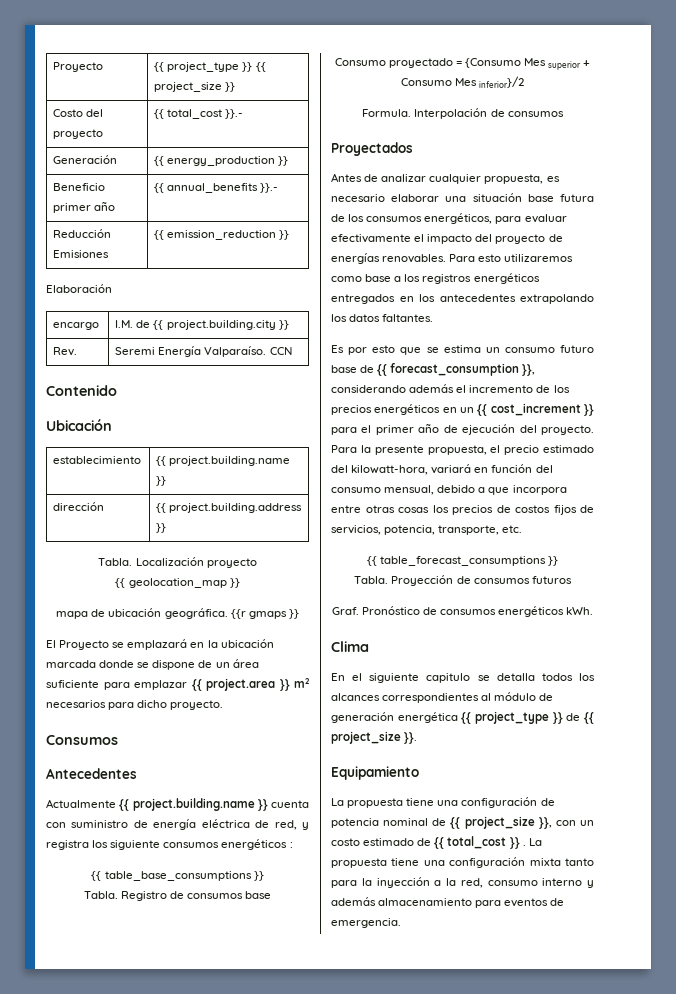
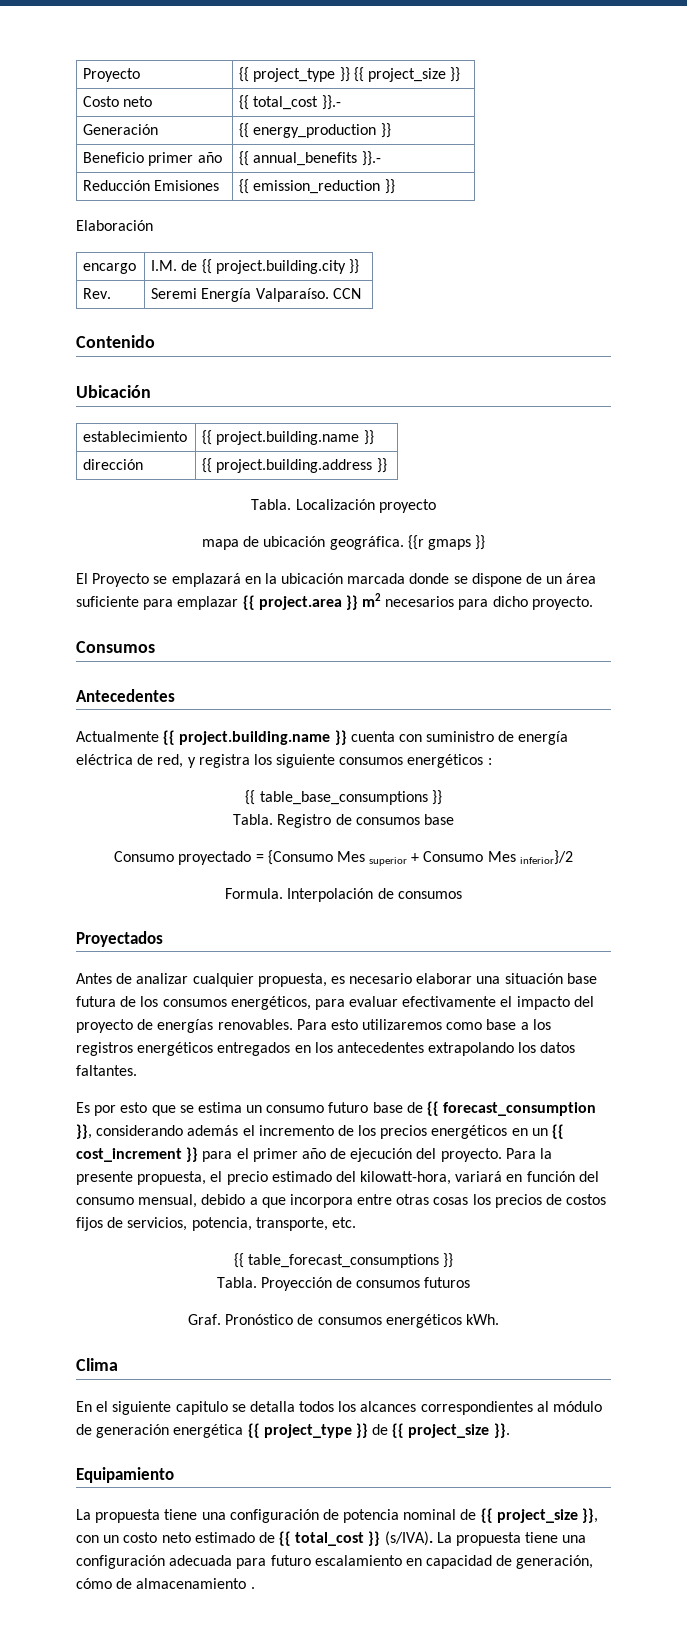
- Costo del proyecto | {{ total_cost }}.-
+ Costo neto | {{ total_cost }}.-
- {{ geolocation_map }}
- La propuesta tiene una configuración de potencia nominal de {{ project_size }}, con un costo estimado de {{ total_cost }} . La propuesta tiene una configuración mixta tanto para la inyección a la red, consumo interno y además almacenamiento para eventos de emergencia.
+ La propuesta tiene una configuración de potencia nominal de {{ project_size }}, con un costo neto estimado de {{ total_cost }} (s/IVA). La propuesta tiene una configuración adecuada para futuro escalamiento en capacidad de generación, cómo de almacenamiento .

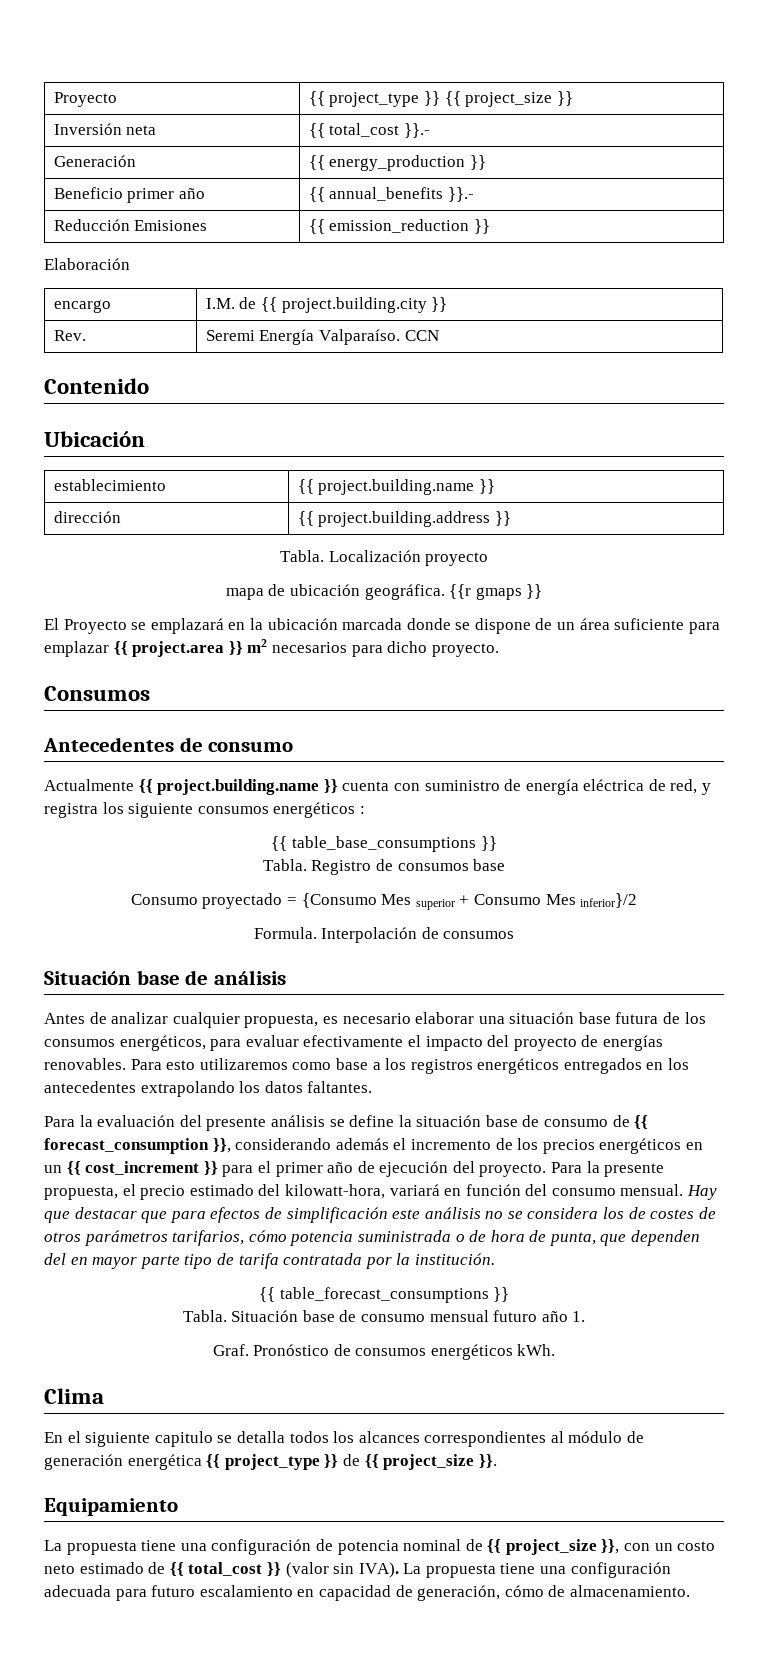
- Costo neto | {{ total_cost }}.-
+ Inversión neta | {{ total_cost }}.-
- Antecedentes
+ Antecedentes de consumo
- Proyectados
+ Situación base de análisis
- Es por esto que se estima un consumo futuro base de {{ forecast_consumption }}, considerando además el incremento de los precios energéticos en un {{ cost_increment }} para el primer año de ejecución del proyecto.
+ Para la evaluación del presente análisis se define la situación base de consumo de {{ forecast_consumption }}, considerando además el incremento de los precios energéticos en un {{ cost_increment }} para el primer año de ejecución del proyecto.
- Para la presente propuesta, el precio estimado del kilowatt-hora, variará en función del consumo mensual, debido a que incorpora entre otras cosas los precios de costos fijos de servicios, potencia, transporte, etc.
+ Para la presente propuesta, el precio estimado del kilowatt-hora, variará en función del consumo mensual. Hay que destacar que para efectos de simplificación este análisis no se considera los de costes de otros parámetros tarifarios, cómo potencia suministrada o de hora de punta, que dependen del en mayor parte tipo de tarifa contratada por la institución.
  {{ table_forecast_consumptions }}
- Tabla. Proyección de consumos futuros
+ Tabla. Situación base de consumo mensual futuro año 1.
- La propuesta tiene una configuración de potencia nominal de {{ project_size }}, con un costo neto estimado de {{ total_cost }} (s/IVA).
+ La propuesta tiene una configuración de potencia nominal de {{ project_size }}, con un costo neto estimado de {{ total_cost }} (valor sin IVA).
- La propuesta tiene una configuración adecuada para futuro escalamiento en capacidad de generación, cómo de almacenamiento .
+ La propuesta tiene una configuración adecuada para futuro escalamiento en capacidad de generación, cómo de almacenamiento.

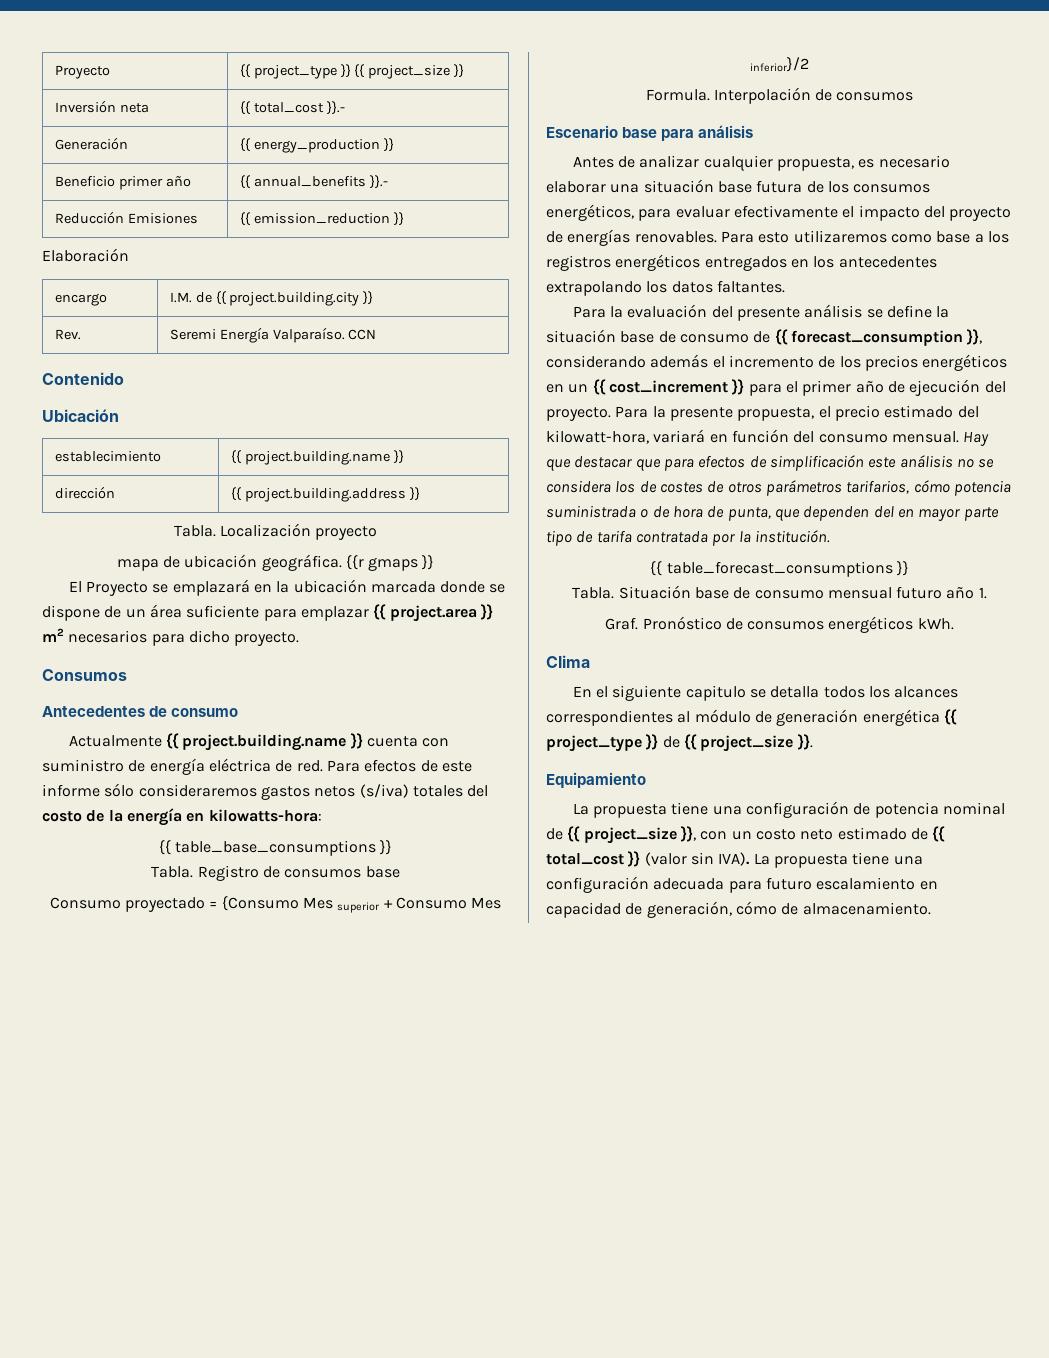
- Actualmente {{ project.building.name }} cuenta con suministro de energía eléctrica de red, y registra los siguiente consumos energéticos :
+ Actualmente {{ project.building.name }} cuenta con suministro de energía eléctrica de red. Para efectos de este informe sólo consideraremos gastos netos (s/iva) totales del costo de la energía en kilowatts-hora:
- Situación base de análisis
+ Escenario base para análisis

